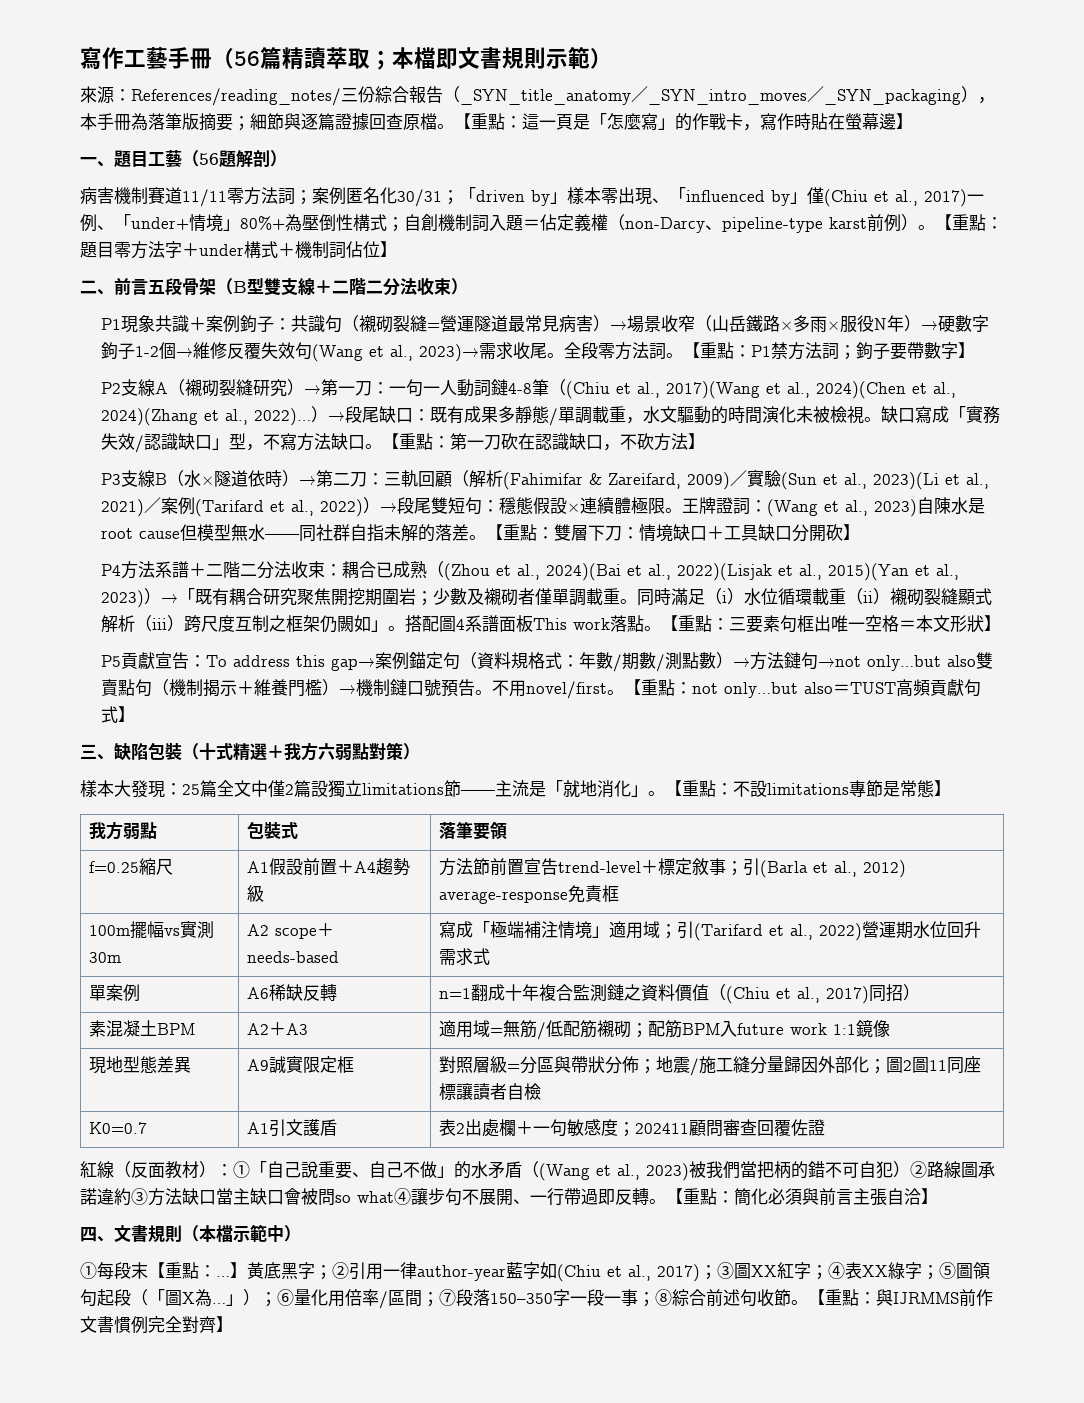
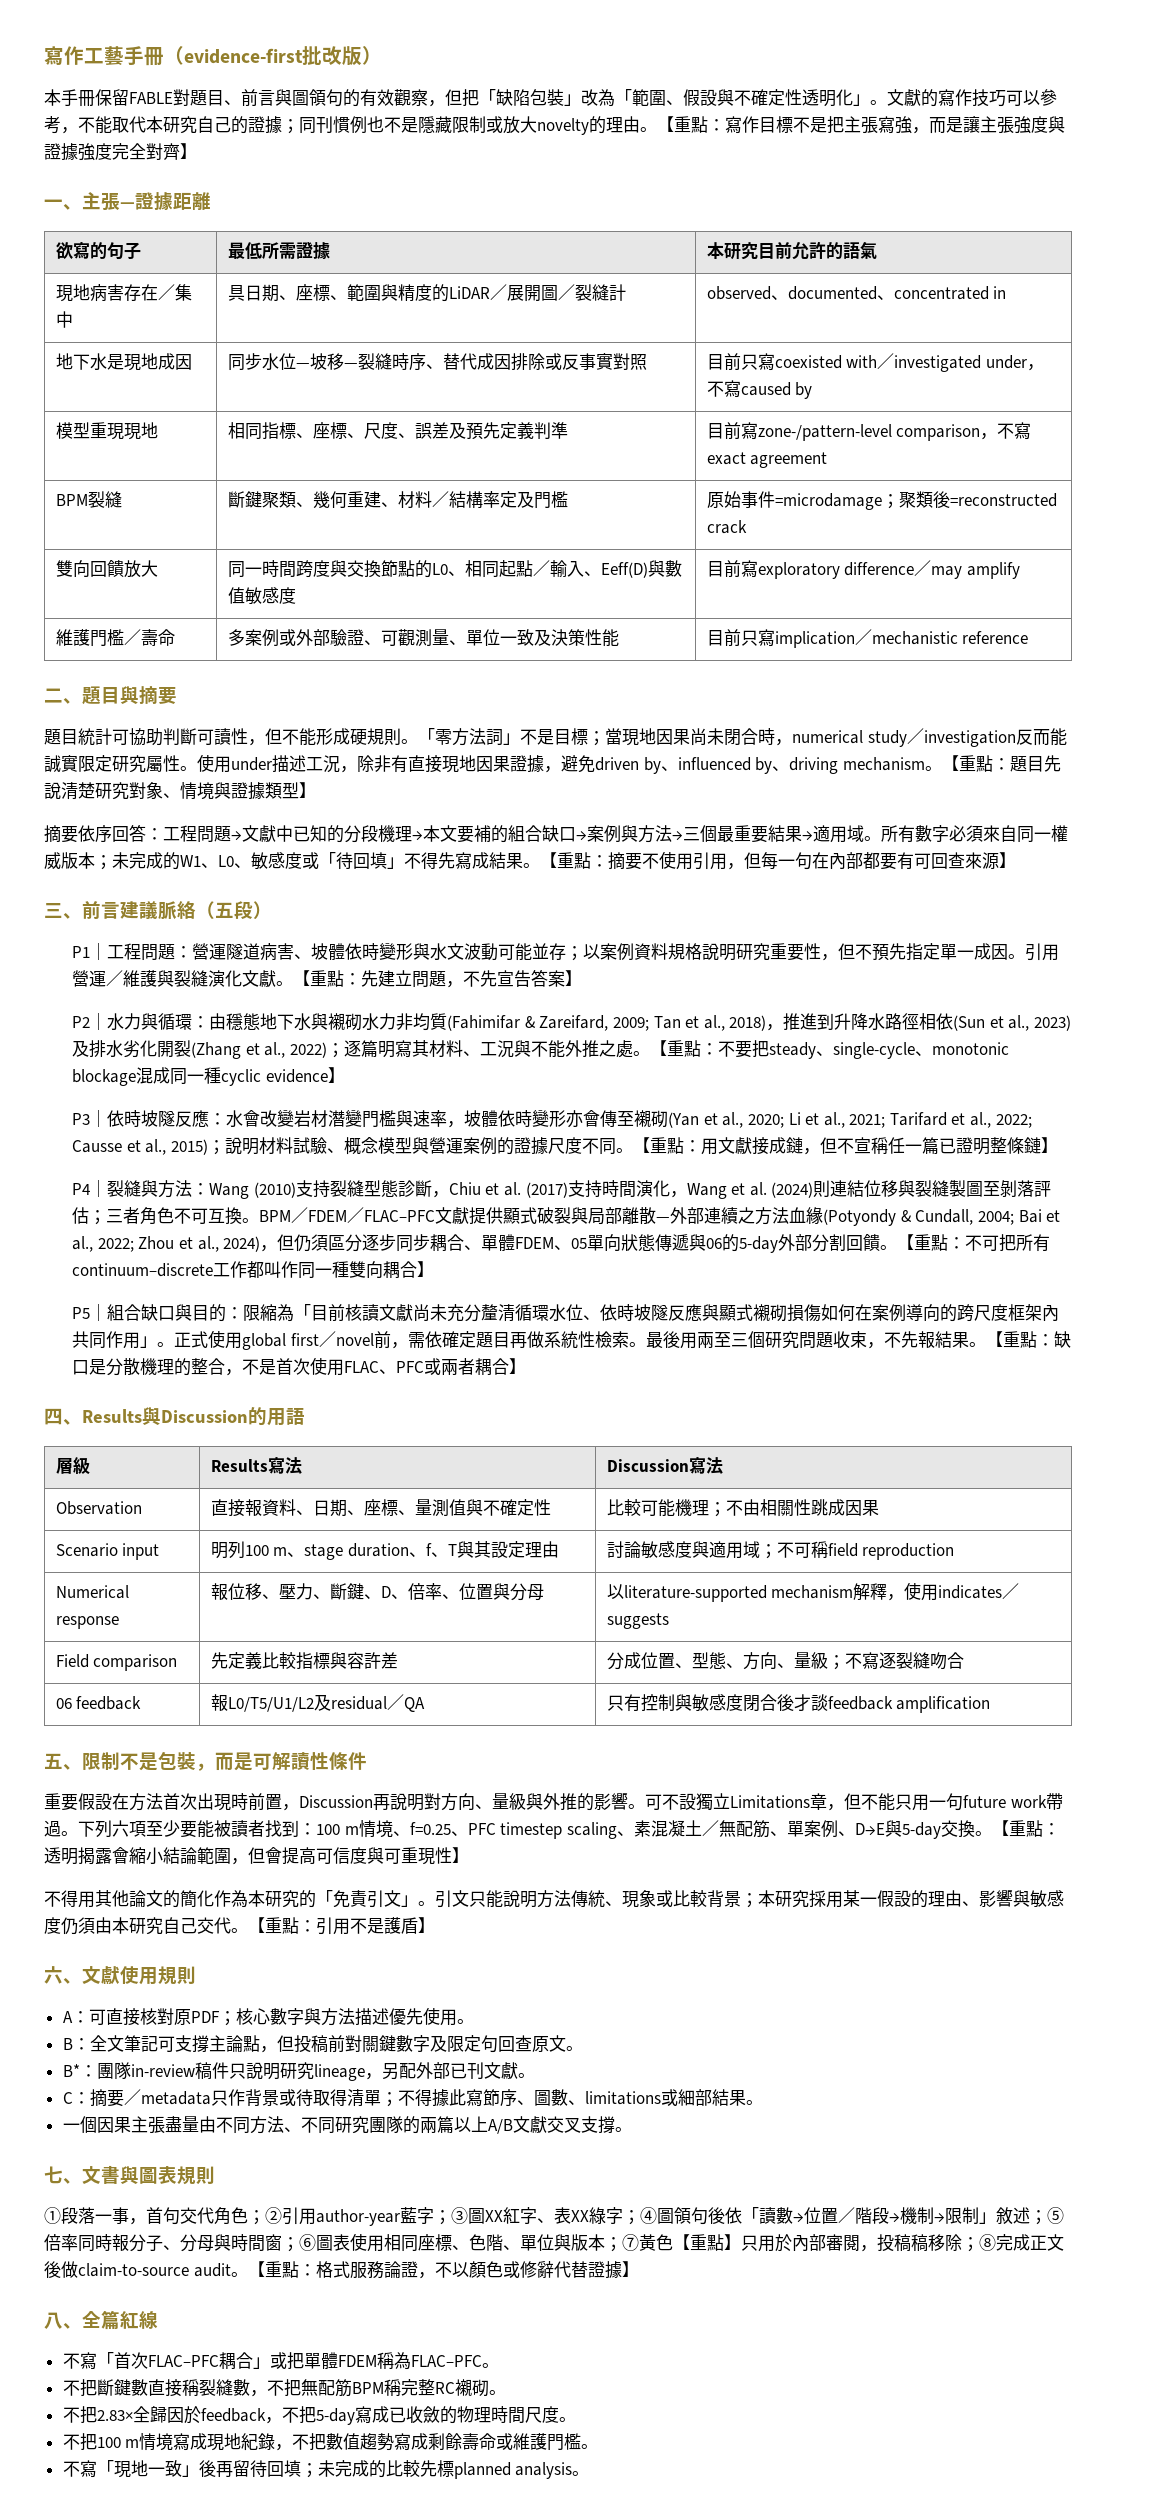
- 寫作工藝手冊（56篇精讀萃取；本檔即文書規則示範）
- 來源：References/reading_notes/三份綜合報告（_SYN_title_anatomy／_SYN_intro_moves／_SYN_packaging），本手冊為落筆版摘要；細節與逐篇證據回查原檔。【重點：這一頁是「怎麼寫」的作戰卡，寫作時貼在螢幕邊】
- 一、題目工藝（56題解剖）
- 病害機制賽道11/11零方法詞；案例匿名化30/31；「driven by」樣本零出現、「influenced by」僅(Chiu et al., 2017)一例、「under+情境」80%+為壓倒性構式；自創機制詞入題＝佔定義權（non-Darcy、pipeline-type karst前例）。【重點：題目零方法字＋under構式＋機制詞佔位】
- 二、前言五段骨架（B型雙支線＋二階二分法收束）
- P1現象共識＋案例鉤子：共識句（襯砌裂縫=營運隧道最常見病害）→場景收窄（山岳鐵路×多雨×服役N年）→硬數字鉤子1-2個→維修反覆失效句(Wang et al., 2023)→需求收尾。全段零方法詞。【重點：P1禁方法詞；鉤子要帶數字】
- P2支線A（襯砌裂縫研究）→第一刀：一句一人動詞鏈4-8筆（(Chiu et al., 2017)(Wang et al., 2024)(Chen et al., 2024)(Zhang et al., 2022)…）→段尾缺口：既有成果多靜態/單調載重，水文驅動的時間演化未被檢視。缺口寫成「實務失效/認識缺口」型，不寫方法缺口。【重點：第一刀砍在認識缺口，不砍方法】
- P3支線B（水×隧道依時）→第二刀：三軌回顧（解析(Fahimifar & Zareifard, 2009)／實驗(Sun et al., 2023)(Li et al., 2021)／案例(Tarifard et al., 2022)）→段尾雙短句：穩態假設×連續體極限。王牌證詞：(Wang et al., 2023)自陳水是root cause但模型無水——同社群自指未解的落差。【重點：雙層下刀：情境缺口＋工具缺口分開砍】
- P4方法系譜＋二階二分法收束：耦合已成熟（(Zhou et al., 2024)(Bai et al., 2022)(Lisjak et al., 2015)(Yan et al., 2023)）→「既有耦合研究聚焦開挖期圍岩；少數及襯砌者僅單調載重。同時滿足（i）水位循環載重（ii）襯砌裂縫顯式解析（iii）跨尺度互制之框架仍闕如」。搭配圖4系譜面板This work落點。【重點：三要素句框出唯一空格＝本文形狀】
- P5貢獻宣告：To address this gap→案例錨定句（資料規格式：年數/期數/測點數）→方法鏈句→not only…but also雙賣點句（機制揭示＋維養門檻）→機制鏈口號預告。不用novel/first。【重點：not only…but also＝TUST高頻貢獻句式】
- 三、缺陷包裝（十式精選＋我方六弱點對策）
- 樣本大發現：25篇全文中僅2篇設獨立limitations節——主流是「就地消化」。【重點：不設limitations專節是常態】
- 我方弱點 | 包裝式 | 落筆要領
- f=0.25縮尺 | A1假設前置＋A4趨勢級 | 方法節前置宣告trend-level＋標定敘事；引(Barla et al., 2012) average-response免責框
- 100m擺幅vs實測30m | A2 scope＋needs-based | 寫成「極端補注情境」適用域；引(Tarifard et al., 2022)營運期水位回升需求式
- 單案例 | A6稀缺反轉 | n=1翻成十年複合監測鏈之資料價值（(Chiu et al., 2017)同招）
- 素混凝土BPM | A2＋A3 | 適用域=無筋/低配筋襯砌；配筋BPM入future work 1:1鏡像
- 現地型態差異 | A9誠實限定框 | 對照層級=分區與帶狀分佈；地震/施工縫分量歸因外部化；圖2圖11同座標讓讀者自檢
- K0=0.7 | A1引文護盾 | 表2出處欄＋一句敏感度；202411顧問審查回覆佐證
- 紅線（反面教材）：①「自己說重要、自己不做」的水矛盾（(Wang et al., 2023)被我們當把柄的錯不可自犯）②路線圖承諾違約③方法缺口當主缺口會被問so what④讓步句不展開、一行帶過即反轉。【重點：簡化必須與前言主張自洽】
- 四、文書規則（本檔示範中）
- ①每段末【重點：…】黃底黑字；②引用一律author-year藍字如(Chiu et al., 2017)；③圖XX紅字；④表XX綠字；⑤圖領句起段（「圖X為…」）；⑥量化用倍率/區間；⑦段落150–350字一段一事；⑧綜合前述句收節。【重點：與IJRMMS前作文書慣例完全對齊】
+ 寫作工藝手冊（evidence-first批改版）
+ 本手冊保留FABLE對題目、前言與圖領句的有效觀察，但把「缺陷包裝」改為「範圍、假設與不確定性透明化」。文獻的寫作技巧可以參考，不能取代本研究自己的證據；同刊慣例也不是隱藏限制或放大novelty的理由。【重點：寫作目標不是把主張寫強，而是讓主張強度與證據強度完全對齊】
+ 一、主張—證據距離
+ 欲寫的句子 | 最低所需證據 | 本研究目前允許的語氣
+ 現地病害存在／集中 | 具日期、座標、範圍與精度的LiDAR／展開圖／裂縫計 | observed、documented、concentrated in
+ 地下水是現地成因 | 同步水位—坡移—裂縫時序、替代成因排除或反事實對照 | 目前只寫coexisted with／investigated under，不寫caused by
+ 模型重現現地 | 相同指標、座標、尺度、誤差及預先定義判準 | 目前寫zone-/pattern-level comparison，不寫exact agreement
+ BPM裂縫 | 斷鍵聚類、幾何重建、材料／結構率定及門檻 | 原始事件=microdamage；聚類後=reconstructed crack
+ 雙向回饋放大 | 同一時間跨度與交換節點的L0、相同起點／輸入、Eeff(D)與數值敏感度 | 目前寫exploratory difference／may amplify
+ 維護門檻／壽命 | 多案例或外部驗證、可觀測量、單位一致及決策性能 | 目前只寫implication／mechanistic reference
+ 二、題目與摘要
+ 題目統計可協助判斷可讀性，但不能形成硬規則。「零方法詞」不是目標；當現地因果尚未閉合時，numerical study／investigation反而能誠實限定研究屬性。使用under描述工況，除非有直接現地因果證據，避免driven by、influenced by、driving mechanism。【重點：題目先說清楚研究對象、情境與證據類型】
+ 摘要依序回答：工程問題→文獻中已知的分段機理→本文要補的組合缺口→案例與方法→三個最重要結果→適用域。所有數字必須來自同一權威版本；未完成的W1、L0、敏感度或「待回填」不得先寫成結果。【重點：摘要不使用引用，但每一句在內部都要有可回查來源】
+ 三、前言建議脈絡（五段）
+ P1｜工程問題：營運隧道病害、坡體依時變形與水文波動可能並存；以案例資料規格說明研究重要性，但不預先指定單一成因。引用營運／維護與裂縫演化文獻。【重點：先建立問題，不先宣告答案】
+ P2｜水力與循環：由穩態地下水與襯砌水力非均質(Fahimifar & Zareifard, 2009; Tan et al., 2018)，推進到升降水路徑相依(Sun et al., 2023)及排水劣化開裂(Zhang et al., 2022)；逐篇明寫其材料、工況與不能外推之處。【重點：不要把steady、single-cycle、monotonic blockage混成同一種cyclic evidence】
+ P3｜依時坡隧反應：水會改變岩材潛變門檻與速率，坡體依時變形亦會傳至襯砌(Yan et al., 2020; Li et al., 2021; Tarifard et al., 2022; Causse et al., 2015)；說明材料試驗、概念模型與營運案例的證據尺度不同。【重點：用文獻接成鏈，但不宣稱任一篇已證明整條鏈】
+ P4｜裂縫與方法：Wang (2010)支持裂縫型態診斷，Chiu et al. (2017)支持時間演化，Wang et al. (2024)則連結位移與裂縫製圖至剝落評估；三者角色不可互換。BPM／FDEM／FLAC–PFC文獻提供顯式破裂與局部離散—外部連續之方法血緣(Potyondy & Cundall, 2004; Bai et al., 2022; Zhou et al., 2024)，但仍須區分逐步同步耦合、單體FDEM、05單向狀態傳遞與06的5-day外部分割回饋。【重點：不可把所有continuum–discrete工作都叫作同一種雙向耦合】
+ P5｜組合缺口與目的：限縮為「目前核讀文獻尚未充分釐清循環水位、依時坡隧反應與顯式襯砌損傷如何在案例導向的跨尺度框架內共同作用」。正式使用global first／novel前，需依確定題目再做系統性檢索。最後用兩至三個研究問題收束，不先報結果。【重點：缺口是分散機理的整合，不是首次使用FLAC、PFC或兩者耦合】
+ 四、Results與Discussion的用語
+ 層級 | Results寫法 | Discussion寫法
+ Observation | 直接報資料、日期、座標、量測值與不確定性 | 比較可能機理；不由相關性跳成因果
+ Scenario input | 明列100 m、stage duration、f、T與其設定理由 | 討論敏感度與適用域；不可稱field reproduction
+ Numerical response | 報位移、壓力、斷鍵、D、倍率、位置與分母 | 以literature-supported mechanism解釋，使用indicates／suggests
+ Field comparison | 先定義比較指標與容許差 | 分成位置、型態、方向、量級；不寫逐裂縫吻合
+ 06 feedback | 報L0/T5/U1/L2及residual／QA | 只有控制與敏感度閉合後才談feedback amplification
+ 五、限制不是包裝，而是可解讀性條件
+ 重要假設在方法首次出現時前置，Discussion再說明對方向、量級與外推的影響。可不設獨立Limitations章，但不能只用一句future work帶過。下列六項至少要能被讀者找到：100 m情境、f=0.25、PFC timestep scaling、素混凝土／無配筋、單案例、D→E與5-day交換。【重點：透明揭露會縮小結論範圍，但會提高可信度與可重現性】
+ 不得用其他論文的簡化作為本研究的「免責引文」。引文只能說明方法傳統、現象或比較背景；本研究採用某一假設的理由、影響與敏感度仍須由本研究自己交代。【重點：引用不是護盾】
+ 六、文獻使用規則
+ A：可直接核對原PDF；核心數字與方法描述優先使用。
+ B：全文筆記可支撐主論點，但投稿前對關鍵數字及限定句回查原文。
+ B*：團隊in-review稿件只說明研究lineage，另配外部已刊文獻。
+ C：摘要／metadata只作背景或待取得清單；不得據此寫節序、圖數、limitations或細部結果。
+ 一個因果主張盡量由不同方法、不同研究團隊的兩篇以上A/B文獻交叉支撐。
+ 七、文書與圖表規則
+ ①段落一事，首句交代角色；②引用author-year藍字；③圖XX紅字、表XX綠字；④圖領句後依「讀數→位置／階段→機制→限制」敘述；⑤倍率同時報分子、分母與時間窗；⑥圖表使用相同座標、色階、單位與版本；⑦黃色【重點】只用於內部審閱，投稿稿移除；⑧完成正文後做claim-to-source audit。【重點：格式服務論證，不以顏色或修辭代替證據】
+ 八、全篇紅線
+ 不寫「首次FLAC–PFC耦合」或把單體FDEM稱為FLAC–PFC。
+ 不把斷鍵數直接稱裂縫數，不把無配筋BPM稱完整RC襯砌。
+ 不把2.83×全歸因於feedback，不把5-day寫成已收斂的物理時間尺度。
+ 不把100 m情境寫成現地紀錄，不把數值趨勢寫成剩餘壽命或維護門檻。
+ 不寫「現地一致」後再留待回填；未完成的比較先標planned analysis。

